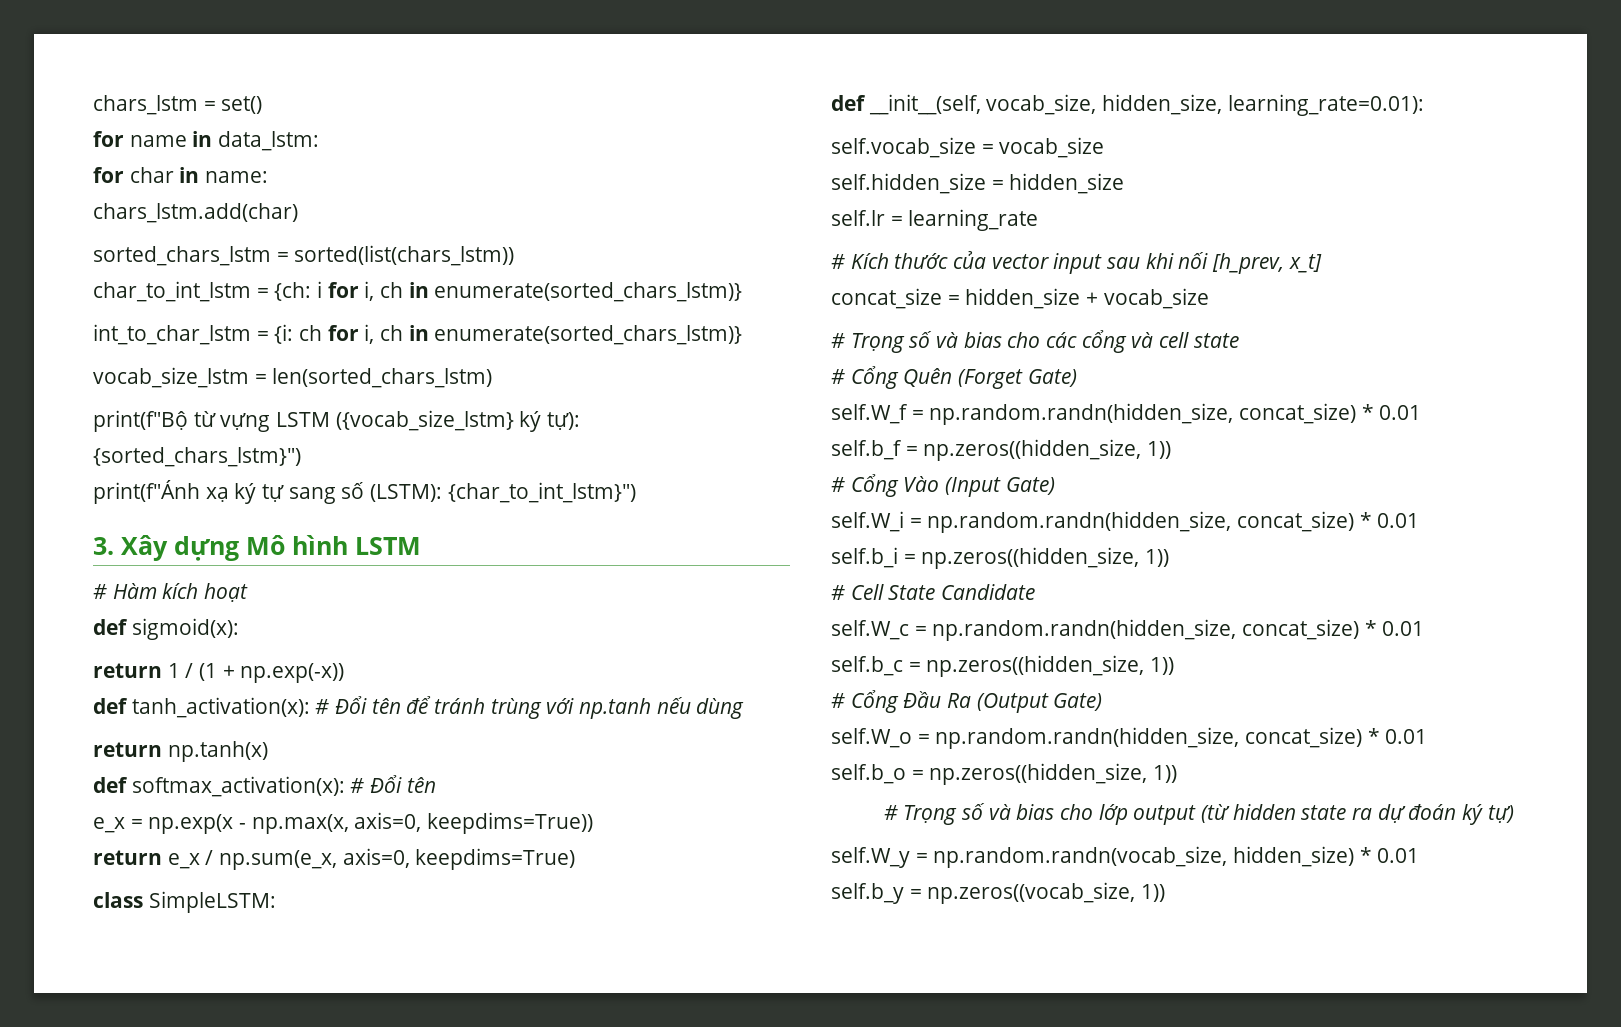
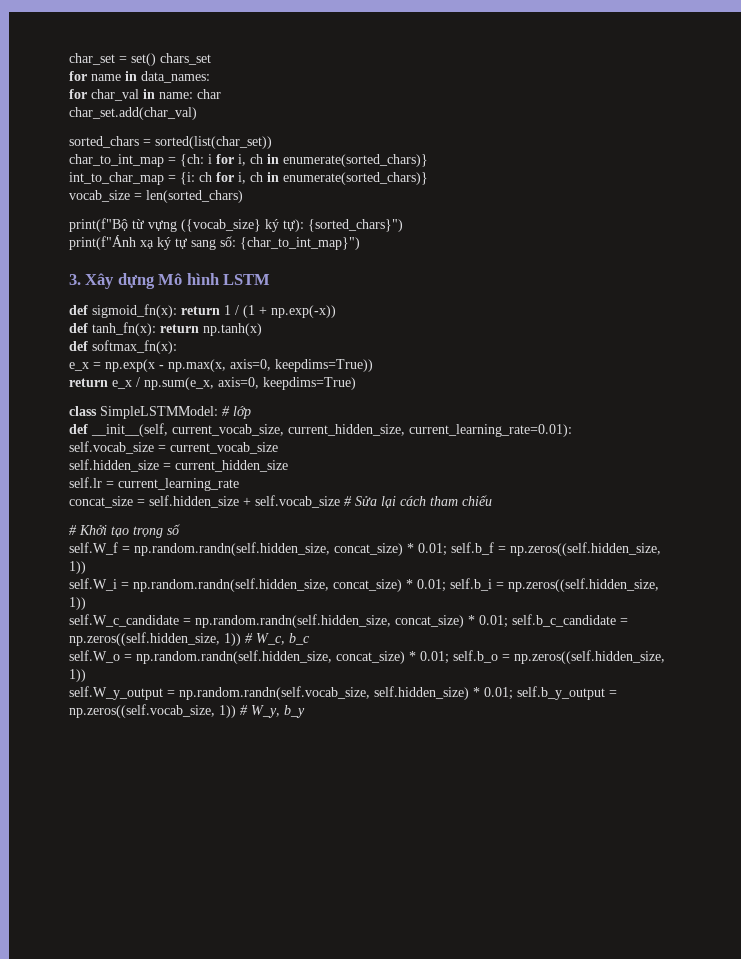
- chars_lstm = set()
+ char_set = set() chars_set
- for name in data_lstm:
- for char in name:
- chars_lstm.add(char)
- sorted_chars_lstm = sorted(list(chars_lstm))
- char_to_int_lstm = {ch: i for i, ch in enumerate(sorted_chars_lstm)}
- int_to_char_lstm = {i: ch for i, ch in enumerate(sorted_chars_lstm)}
- vocab_size_lstm = len(sorted_chars_lstm)
+ for name in data_names:
+ for char_val in name: char
+ char_set.add(char_val)
+ sorted_chars = sorted(list(char_set))
+ char_to_int_map = {ch: i for i, ch in enumerate(sorted_chars)}
+ int_to_char_map = {i: ch for i, ch in enumerate(sorted_chars)}
+ vocab_size = len(sorted_chars)
- print(f"Bộ từ vựng LSTM ({vocab_size_lstm} ký tự): {sorted_chars_lstm}")
+ print(f"Bộ từ vựng ({vocab_size} ký tự): {sorted_chars}")
- print(f"Ánh xạ ký tự sang số (LSTM): {char_to_int_lstm}")
+ print(f"Ánh xạ ký tự sang số: {char_to_int_map}")
- # Hàm kích hoạt
- def sigmoid(x):
- return 1 / (1 + np.exp(-x))
+ def sigmoid_fn(x): return 1 / (1 + np.exp(-x))
- def tanh_activation(x): # Đổi tên để tránh trùng với np.tanh nếu dùng
- return np.tanh(x)
+ def tanh_fn(x): return np.tanh(x)
- def softmax_activation(x): # Đổi tên
+ def softmax_fn(x):
- class SimpleLSTM:
+ class SimpleLSTMModel: # lớp
- def __init__(self, vocab_size, hidden_size, learning_rate=0.01):
+ def __init__(self, current_vocab_size, current_hidden_size, current_learning_rate=0.01):
- self.vocab_size = vocab_size
+ self.vocab_size = current_vocab_size
- self.hidden_size = hidden_size
+ self.hidden_size = current_hidden_size
- self.lr = learning_rate
- # Kích thước của vector input sau khi nối [h_prev, x_t]
- concat_size = hidden_size + vocab_size
- # Trọng số và bias cho các cổng và cell state
- # Cổng Quên (Forget Gate)
+ self.lr = current_learning_rate
+ concat_size = self.hidden_size + self.vocab_size # Sửa lại cách tham chiếu
+ # Khởi tạo trọng số
- self.W_f = np.random.randn(hidden_size, concat_size) * 0.01
- self.b_f = np.zeros((hidden_size, 1))
- # Cổng Vào (Input Gate)
+ self.W_f = np.random.randn(self.hidden_size, concat_size) * 0.01; self.b_f = np.zeros((self.hidden_size, 1))
- self.W_i = np.random.randn(hidden_size, concat_size) * 0.01
- self.b_i = np.zeros((hidden_size, 1))
- # Cell State Candidate
- self.W_c = np.random.randn(hidden_size, concat_size) * 0.01
- self.b_c = np.zeros((hidden_size, 1))
- # Cổng Đầu Ra (Output Gate)
+ self.W_i = np.random.randn(self.hidden_size, concat_size) * 0.01; self.b_i = np.zeros((self.hidden_size, 1))
+ self.W_c_candidate = np.random.randn(self.hidden_size, concat_size) * 0.01; self.b_c_candidate = np.zeros((self.hidden_size, 1)) # W_c, b_c
- self.W_o = np.random.randn(hidden_size, concat_size) * 0.01
- self.b_o = np.zeros((hidden_size, 1))
- # Trọng số và bias cho lớp output (từ hidden state ra dự đoán ký tự)
- self.W_y = np.random.randn(vocab_size, hidden_size) * 0.01
- self.b_y = np.zeros((vocab_size, 1))
+ self.W_o = np.random.randn(self.hidden_size, concat_size) * 0.01; self.b_o = np.zeros((self.hidden_size, 1))
+ self.W_y_output = np.random.randn(self.vocab_size, self.hidden_size) * 0.01; self.b_y_output = np.zeros((self.vocab_size, 1)) # W_y, b_y

